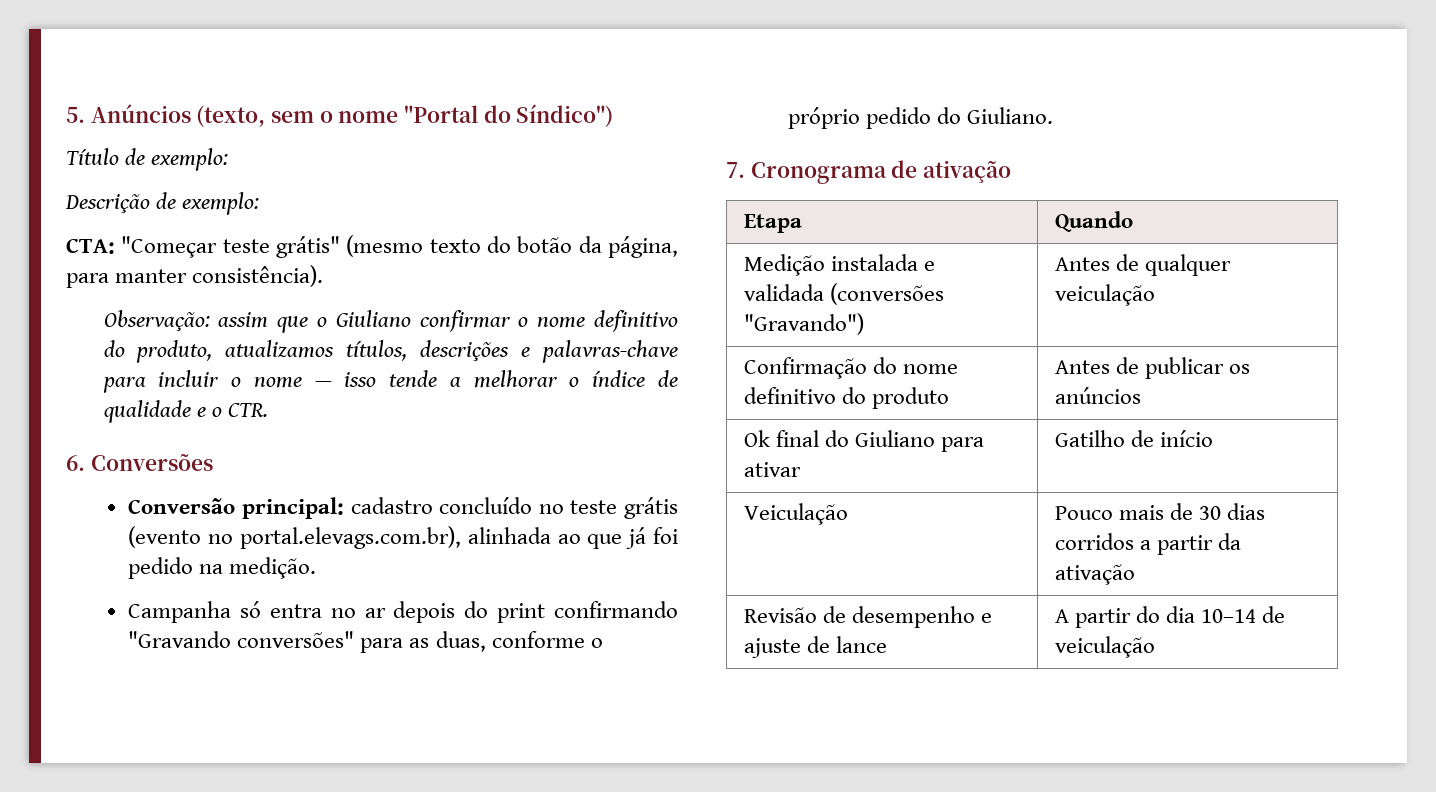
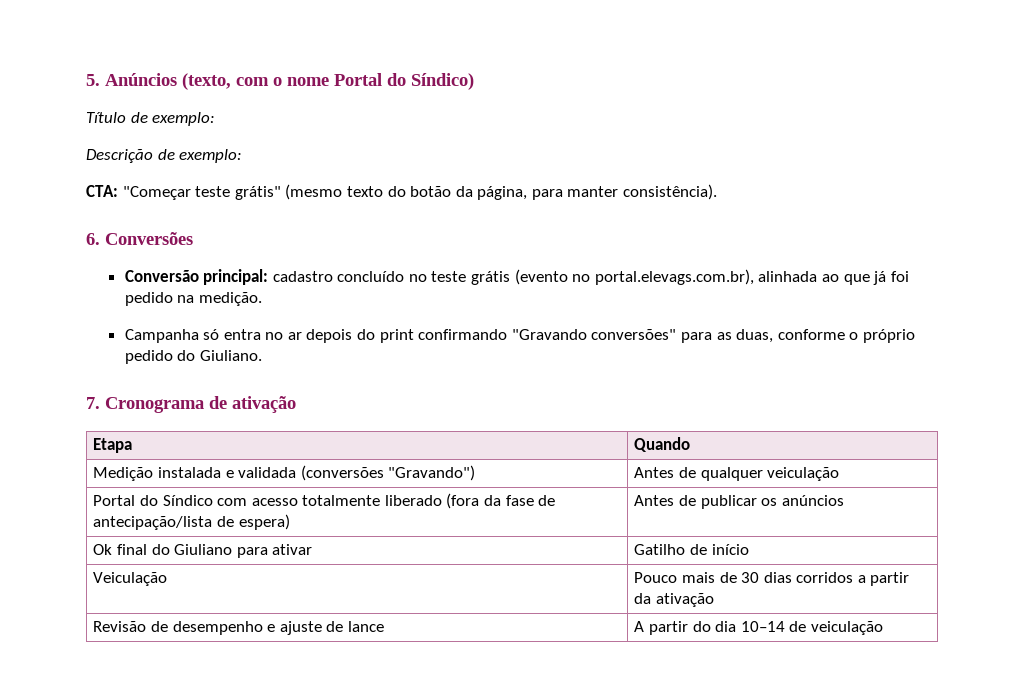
- 5. Anúncios (texto, sem o nome "Portal do Síndico")
+ 5. Anúncios (texto, com o nome Portal do Síndico)
- Observação: assim que o Giuliano confirmar o nome definitivo do produto, atualizamos títulos, descrições e palavras-chave para incluir o nome — isso tende a melhorar o índice de qualidade e o CTR.
- Confirmação do nome definitivo do produto | Antes de publicar os anúncios
+ Portal do Síndico com acesso totalmente liberado (fora da fase de antecipação/lista de espera) | Antes de publicar os anúncios

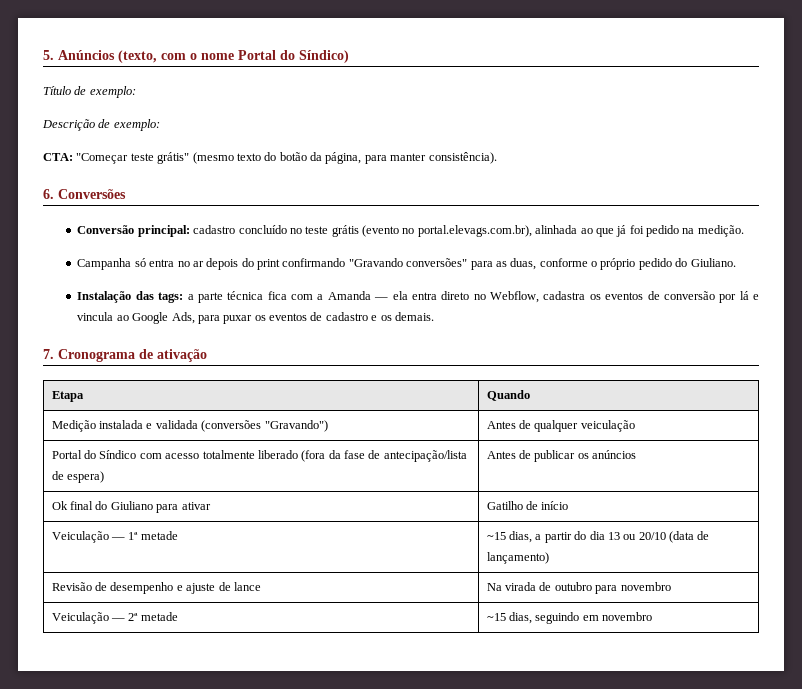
+ Instalação das tags: a parte técnica fica com a Amanda — ela entra direto no Webflow, cadastra os eventos de conversão por lá e vincula ao Google Ads, para puxar os eventos de cadastro e os demais.
- Veiculação | Pouco mais de 30 dias corridos a partir da ativação
+ Veiculação — 1ª metade | ~15 dias, a partir do dia 13 ou 20/10 (data de lançamento)
- Revisão de desempenho e ajuste de lance | A partir do dia 10–14 de veiculação
+ Revisão de desempenho e ajuste de lance | Na virada de outubro para novembro
+ Veiculação — 2ª metade | ~15 dias, seguindo em novembro

